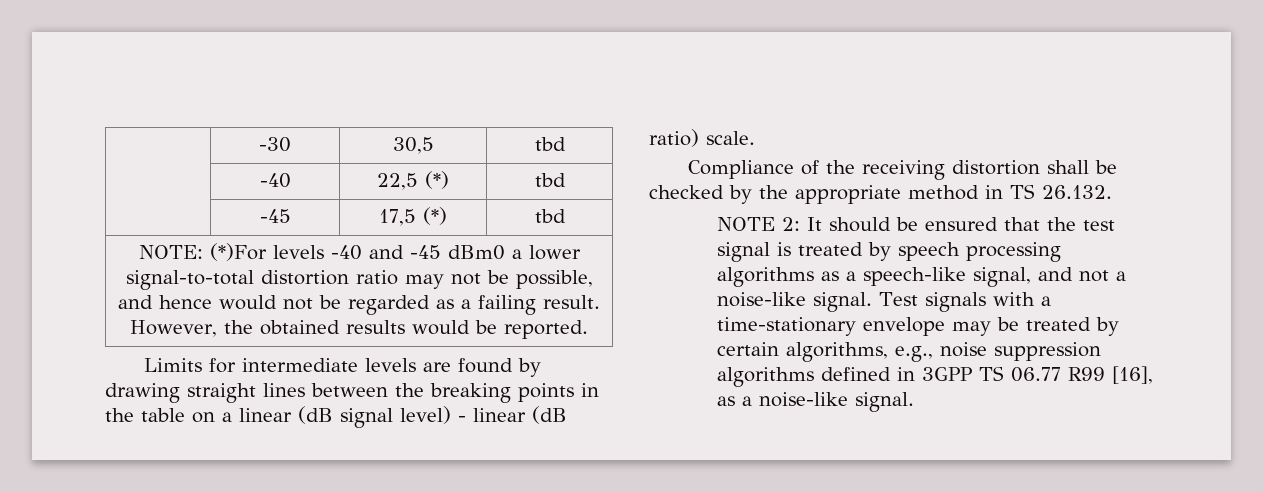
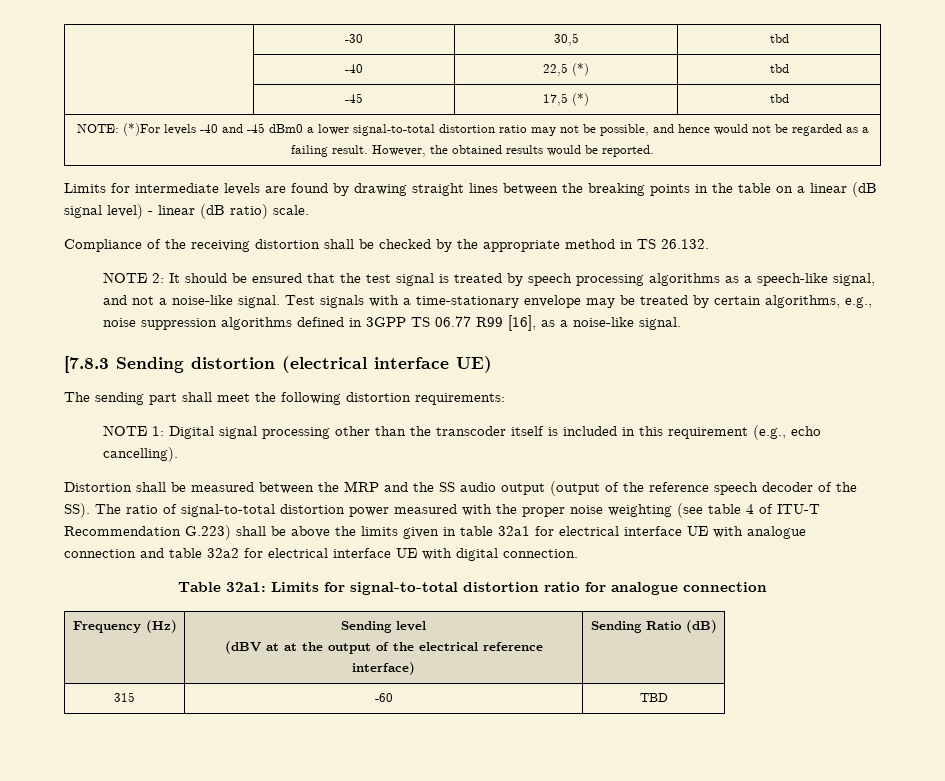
+ [7.8.3 Sending distortion (electrical interface UE)
+ The sending part shall meet the following distortion requirements:
+ NOTE 1: Digital signal processing other than the transcoder itself is included in this requirement (e.g., echo cancelling).
+ Distortion shall be measured between the MRP and the SS audio output (output of the reference speech decoder of the SS). The ratio of signal-to-total distortion power measured with the proper noise weighting (see table 4 of ITU-T Recommendation G.223) shall be above the limits given in table 32a1 for electrical interface UE with analogue connection and table 32a2 for electrical interface UE with digital connection.
+ Table 32a1: Limits for signal-to-total distortion ratio for analogue connection
+ Frequency (Hz) | Sending level
+ (dBV at at the output of the electrical reference interface) | Sending Ratio (dB)
+ 315 | -60 | TBD

